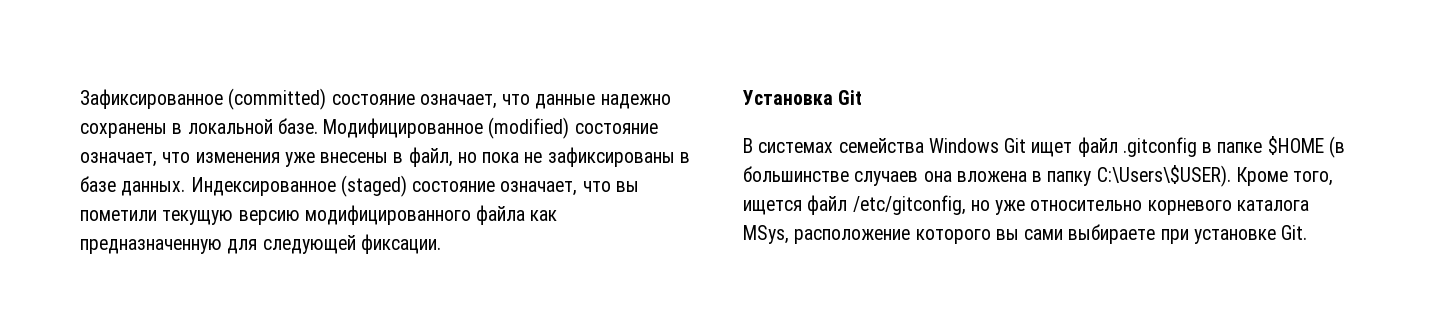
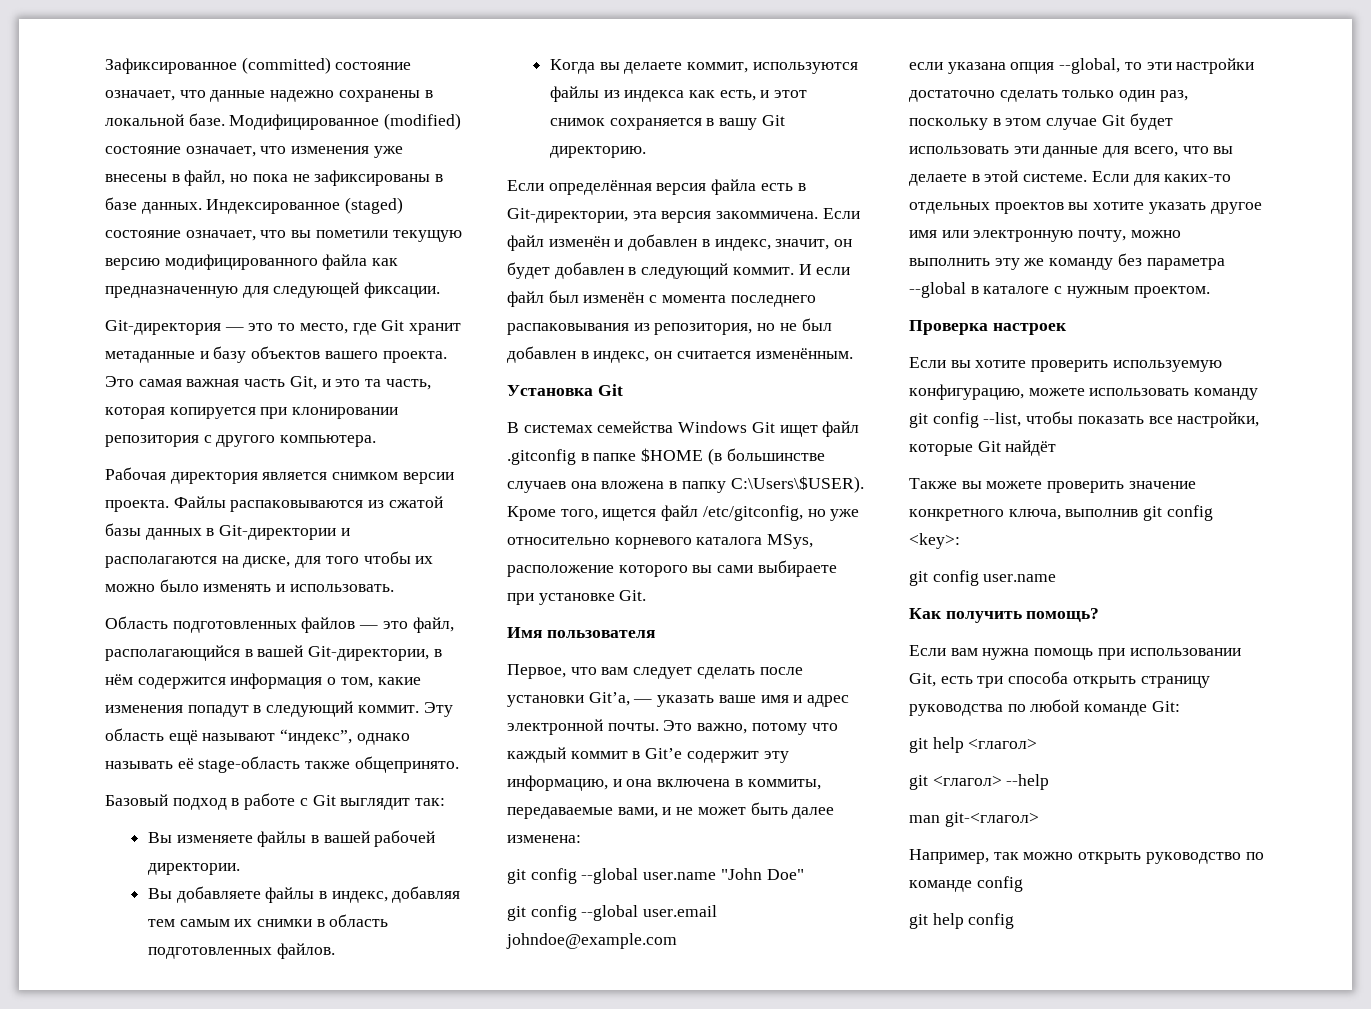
+ Git-директория — это то место, где Git хранит метаданные и базу объектов вашего проекта. Это самая важная часть Git, и это та часть, которая копируется при клонировании репозитория с другого компьютера.
+ Рабочая директория является снимком версии проекта. Файлы распаковываются из сжатой базы данных в Git-директории и располагаются на диске, для того чтобы их можно было изменять и использовать.
+ Область подготовленных файлов — это файл, располагающийся в вашей Git-директории, в нём содержится информация о том, какие изменения попадут в следующий коммит. Эту область ещё называют “индекс”, однако называть её stage-область также общепринято.
+ Базовый подход в работе с Git выглядит так:
+ Вы изменяете файлы в вашей рабочей директории.
+ Вы добавляете файлы в индекс, добавляя тем самым их снимки в область подготовленных файлов.
+ Когда вы делаете коммит, используются файлы из индекса как есть, и этот снимок сохраняется в вашу Git директорию.
+ Если определённая версия файла есть в Git-директории, эта версия закоммичена. Если файл изменён и добавлен в индекс, значит, он будет добавлен в следующий коммит. И если файл был изменён с момента последнего распаковывания из репозитория, но не был добавлен в индекс, он считается изменённым.
+ Имя пользователя
+ Первое, что вам следует сделать после установки Git’а, — указать ваше имя и адрес электронной почты. Это важно, потому что каждый коммит в Git’е содержит эту информацию, и она включена в коммиты, передаваемые вами, и не может быть далее изменена:
+ git config --global user.name "John Doe"
+ git config --global user.email johndoe@example.com
+ если указана опция --global, то эти настройки достаточно сделать только один раз, поскольку в этом случае Git будет использовать эти данные для всего, что вы делаете в этой системе. Если для каких-то отдельных проектов вы хотите указать другое имя или электронную почту, можно выполнить эту же команду без параметра --global в каталоге с нужным проектом.
+ Проверка настроек
+ Если вы хотите проверить используемую конфигурацию, можете использовать команду git config --list, чтобы показать все настройки, которые Git найдёт
+ Также вы можете проверить значение конкретного ключа, выполнив git config <key>:
+ git config user.name
+ Как получить помощь?
+ Если вам нужна помощь при использовании Git, есть три способа открыть страницу руководства по любой команде Git:
+ git help <глагол>
+ git <глагол> --help
+ man git-<глагол>
+ Например, так можно открыть руководство по команде config
+ git help config

